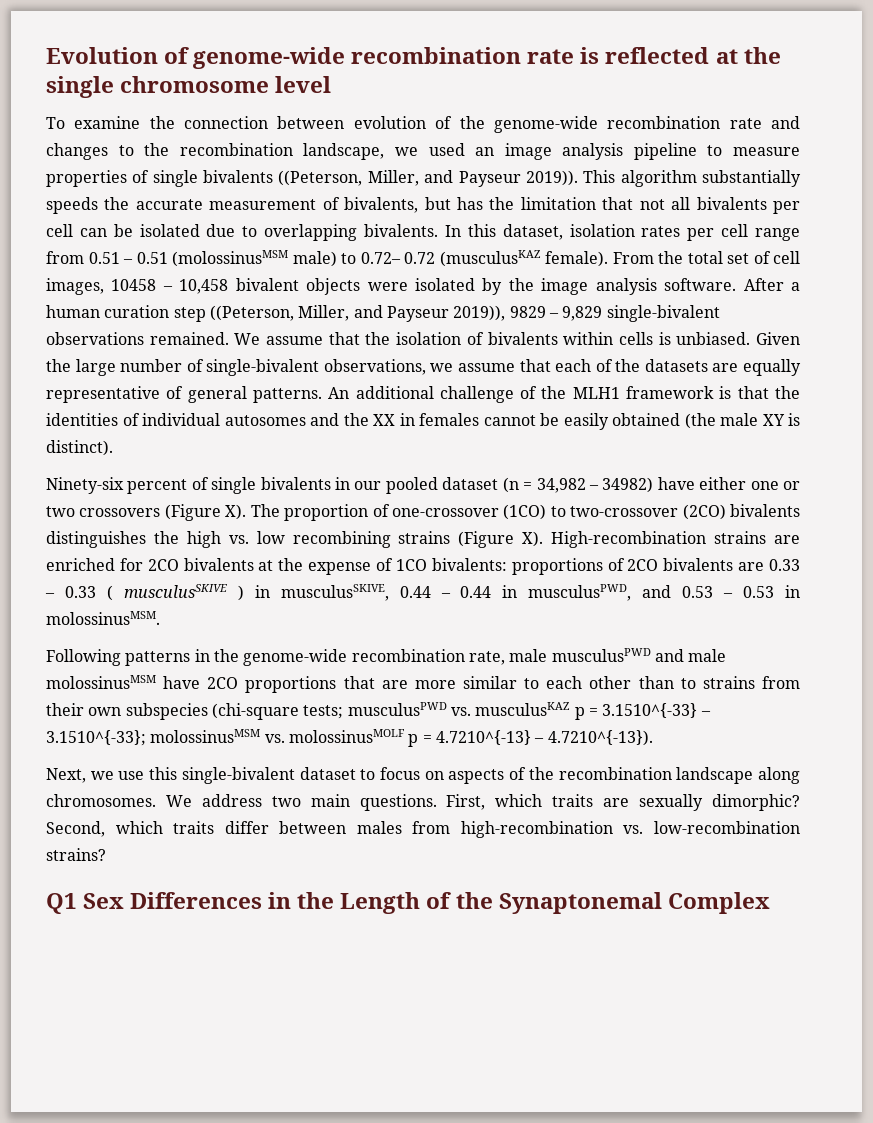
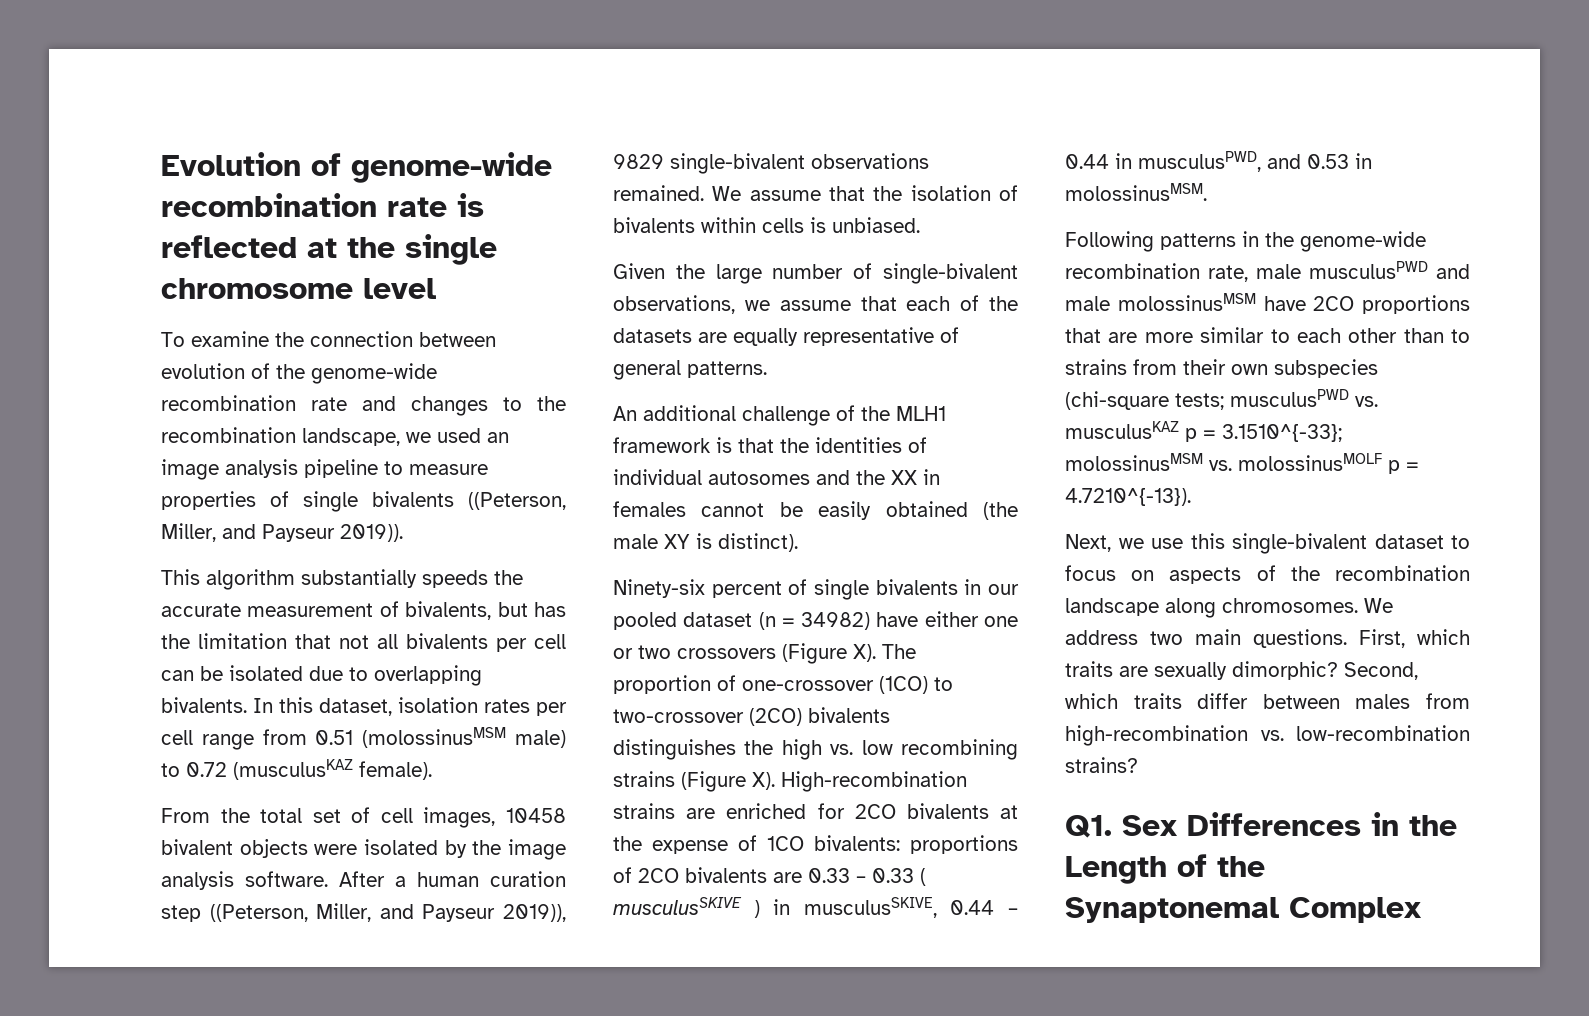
- To examine the connection between evolution of the genome-wide recombination rate and changes to the recombination landscape, we used an image analysis pipeline to measure properties of single bivalents ((Peterson, Miller, and Payseur 2019)). This algorithm substantially speeds the accurate measurement of bivalents, but has the limitation that not all bivalents per cell can be isolated due to overlapping bivalents.
+ To examine the connection between evolution of the genome-wide recombination rate and changes to the recombination landscape, we used an image analysis pipeline to measure properties of single bivalents ((Peterson, Miller, and Payseur 2019)).
+ This algorithm substantially speeds the accurate measurement of bivalents, but has the limitation that not all bivalents per cell can be isolated due to overlapping bivalents.
- In this dataset, isolation rates per cell range from 0.51 – 0.51 (molossinusMSM male) to 0.72– 0.72 (musculusKAZ female). From the total set of cell images, 10458 – 10,458 bivalent objects were isolated by the image analysis software.
+ In this dataset, isolation rates per cell range from 0.51 (molossinusMSM male) to 0.72 (musculusKAZ female).
+ From the total set of cell images, 10458 bivalent objects were isolated by the image analysis software.
- After a human curation step ((Peterson, Miller, and Payseur 2019)), 9829 – 9,829 single-bivalent observations remained.
+ After a human curation step ((Peterson, Miller, and Payseur 2019)), 9829 single-bivalent observations remained.
- We assume that the isolation of bivalents within cells is unbiased. Given the large number of single-bivalent observations, we assume that each of the datasets are equally representative of general patterns. An additional challenge of the MLH1 framework is that the identities of individual autosomes and the XX in females cannot be easily obtained (the male XY is distinct).
+ We assume that the isolation of bivalents within cells is unbiased.
+ Given the large number of single-bivalent observations, we assume that each of the datasets are equally representative of general patterns.
+ An additional challenge of the MLH1 framework is that the identities of individual autosomes and the XX in females cannot be easily obtained (the male XY is distinct).
- Ninety-six percent of single bivalents in our pooled dataset (n = 34,982 – 34982) have either one or two crossovers (Figure X). The proportion of one-crossover (1CO) to two-crossover (2CO) bivalents distinguishes the high vs. low recombining strains (Figure X). High-recombination strains are enriched for 2CO bivalents at the expense of 1CO bivalents:
+ Ninety-six percent of single bivalents in our pooled dataset (n = 34982) have either one or two crossovers (Figure X). The proportion of one-crossover (1CO) to two-crossover (2CO) bivalents distinguishes the high vs. low recombining strains (Figure X). High-recombination strains are enriched for 2CO bivalents at the expense of 1CO bivalents:
- proportions of 2CO bivalents are 0.33 – 0.33 ( musculusSKIVE ) in musculusSKIVE, 0.44 – 0.44 in musculusPWD, and 0.53 – 0.53 in molossinusMSM.
+ proportions of 2CO bivalents are 0.33 – 0.33 ( musculusSKIVE ) in musculusSKIVE, 0.44 – 0.44 in musculusPWD, and 0.53 in molossinusMSM.
- Following patterns in the genome-wide recombination rate, male musculusPWD and male molossinusMSM have 2CO proportions that are more similar to each other than to strains from their own subspecies (chi-square tests; musculusPWD vs. musculusKAZ p = 3.1510^{-33} – 3.1510^{-33}; molossinusMSM vs. molossinusMOLF p = 4.7210^{-13} – 4.7210^{-13}).
+ Following patterns in the genome-wide recombination rate, male musculusPWD and male molossinusMSM have 2CO proportions that are more similar to each other than to strains from their own subspecies (chi-square tests; musculusPWD vs. musculusKAZ p = 3.1510^{-33}; molossinusMSM vs. molossinusMOLF p = 4.7210^{-13}).
- Q1 Sex Differences in the Length of the Synaptonemal Complex
+ Q1. Sex Differences in the Length of the Synaptonemal Complex

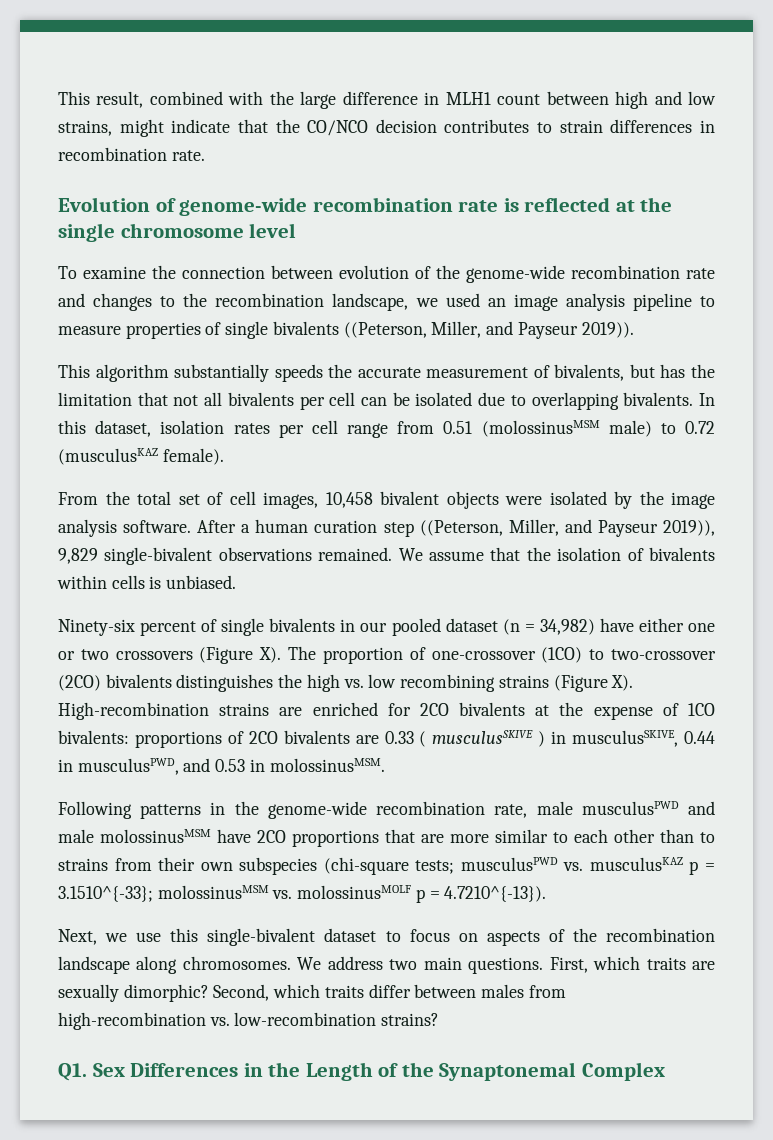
+ This result, combined with the large difference in MLH1 count between high and low strains, might indicate that the CO/NCO decision contributes to strain differences in recombination rate.
- From the total set of cell images, 10458 bivalent objects were isolated by the image analysis software.
+ From the total set of cell images, 10,458 bivalent objects were isolated by the image analysis software.
- After a human curation step ((Peterson, Miller, and Payseur 2019)), 9829 single-bivalent observations remained.
+ After a human curation step ((Peterson, Miller, and Payseur 2019)), 9,829 single-bivalent observations remained.
- Given the large number of single-bivalent observations, we assume that each of the datasets are equally representative of general patterns.
- An additional challenge of the MLH1 framework is that the identities of individual autosomes and the XX in females cannot be easily obtained (the male XY is distinct).
- Ninety-six percent of single bivalents in our pooled dataset (n = 34982) have either one or two crossovers (Figure X). The proportion of one-crossover (1CO) to two-crossover (2CO) bivalents distinguishes the high vs. low recombining strains (Figure X). High-recombination strains are enriched for 2CO bivalents at the expense of 1CO bivalents:
+ Ninety-six percent of single bivalents in our pooled dataset (n = 34,982) have either one or two crossovers (Figure X). The proportion of one-crossover (1CO) to two-crossover (2CO) bivalents distinguishes the high vs. low recombining strains (Figure X). High-recombination strains are enriched for 2CO bivalents at the expense of 1CO bivalents:
- proportions of 2CO bivalents are 0.33 – 0.33 ( musculusSKIVE ) in musculusSKIVE, 0.44 – 0.44 in musculusPWD, and 0.53 in molossinusMSM.
+ proportions of 2CO bivalents are 0.33 ( musculusSKIVE ) in musculusSKIVE, 0.44 in musculusPWD, and 0.53 in molossinusMSM.

